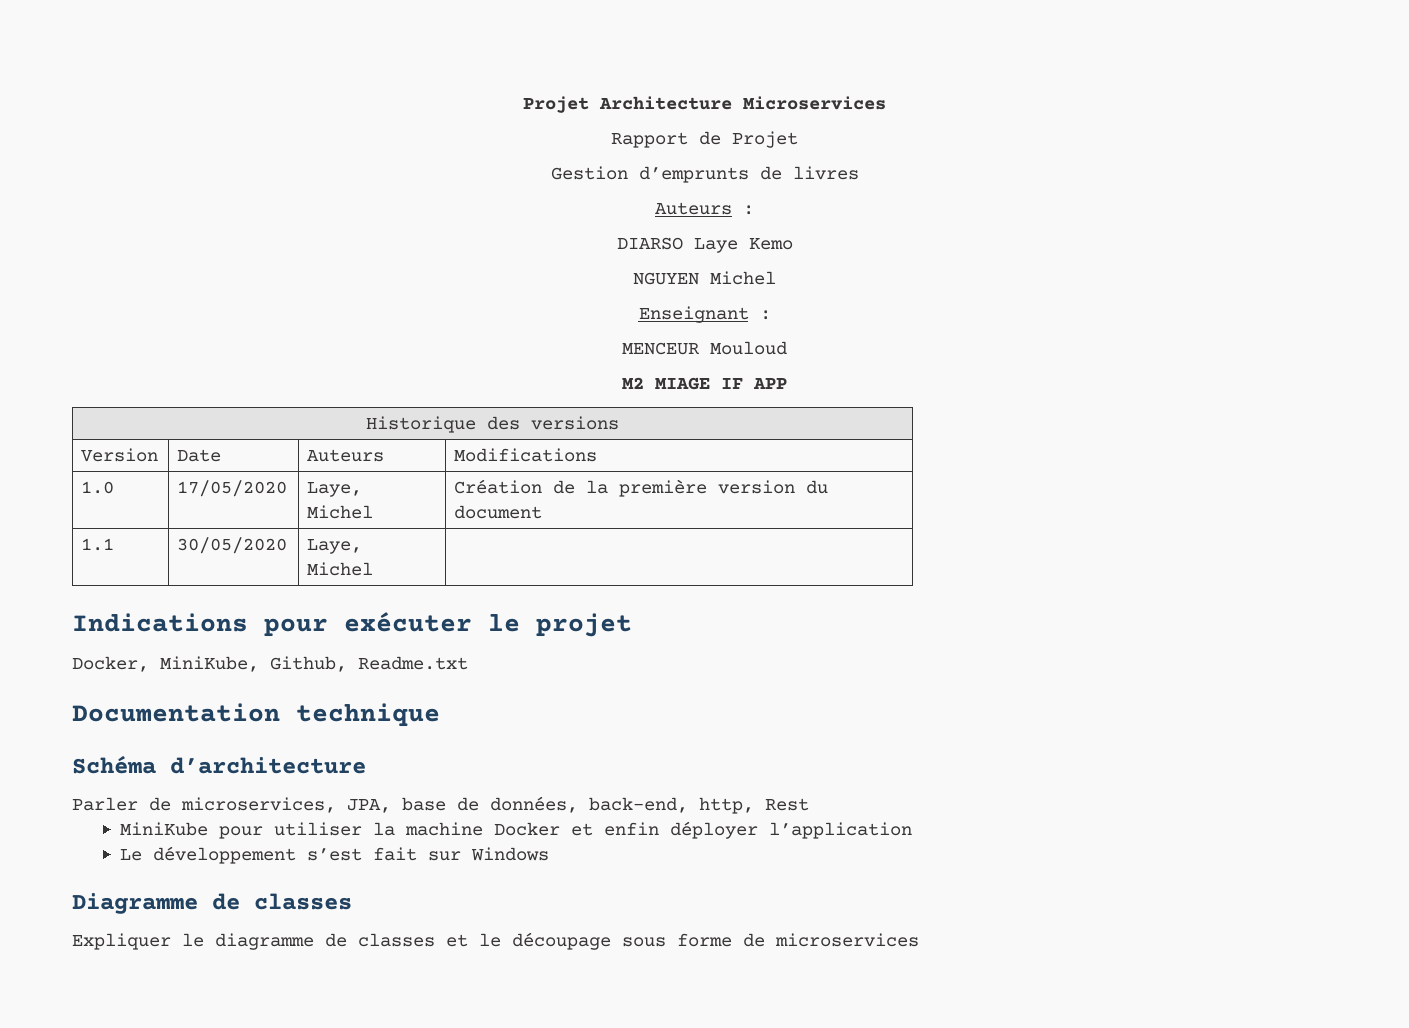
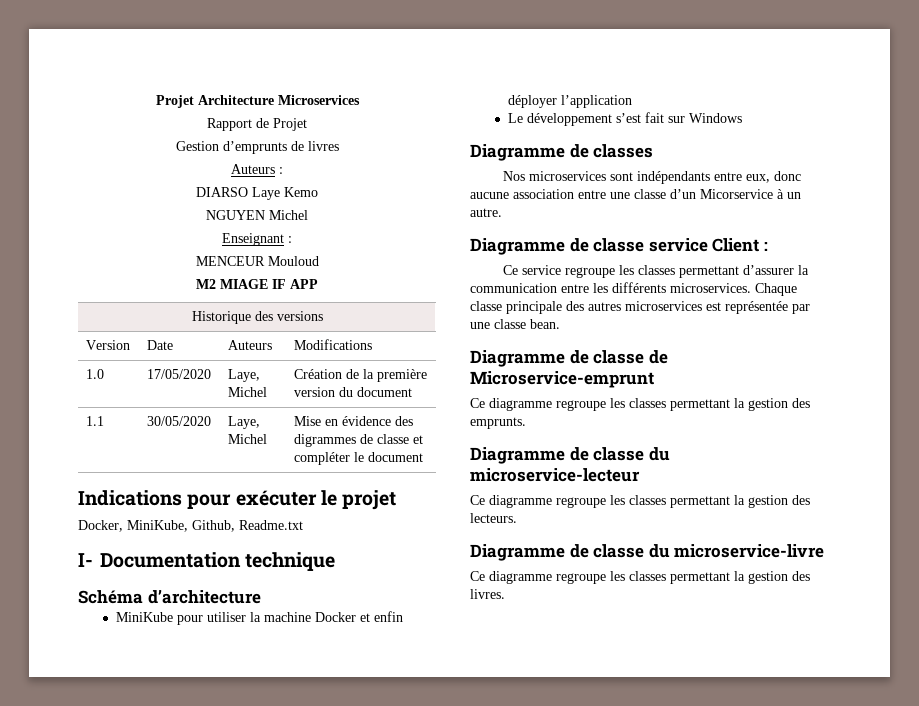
- 1.1 | 30/05/2020 | Laye, Michel |
+ 1.1 | 30/05/2020 | Laye, Michel | Mise en évidence des digrammes de classe et compléter le document
- Documentation technique
+ I- Documentation technique
- Parler de microservices, JPA, base de données, back-end, http, Rest
- Expliquer le diagramme de classes et le découpage sous forme de microservices
+ Nos microservices sont indépendants entre eux, donc aucune association entre une classe d’un Micorservice à un autre.
+ Diagramme de classe service Client :
+ Ce service regroupe les classes permettant d’assurer la communication entre les différents microservices. Chaque classe principale des autres microservices est représentée par une classe bean.
+ Diagramme de classe de Microservice-emprunt
+ Ce diagramme regroupe les classes permettant la gestion des emprunts.
+ Diagramme de classe du microservice-lecteur
+ Ce diagramme regroupe les classes permettant la gestion des lecteurs.
+ Diagramme de classe du microservice-livre
+ Ce diagramme regroupe les classes permettant la gestion des livres.

